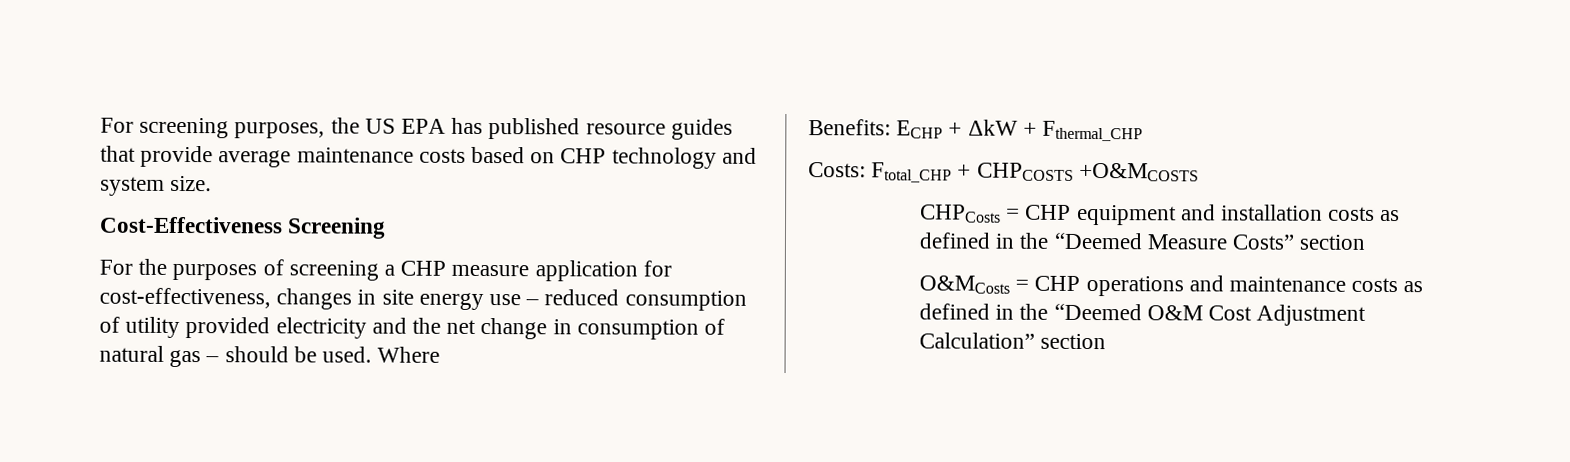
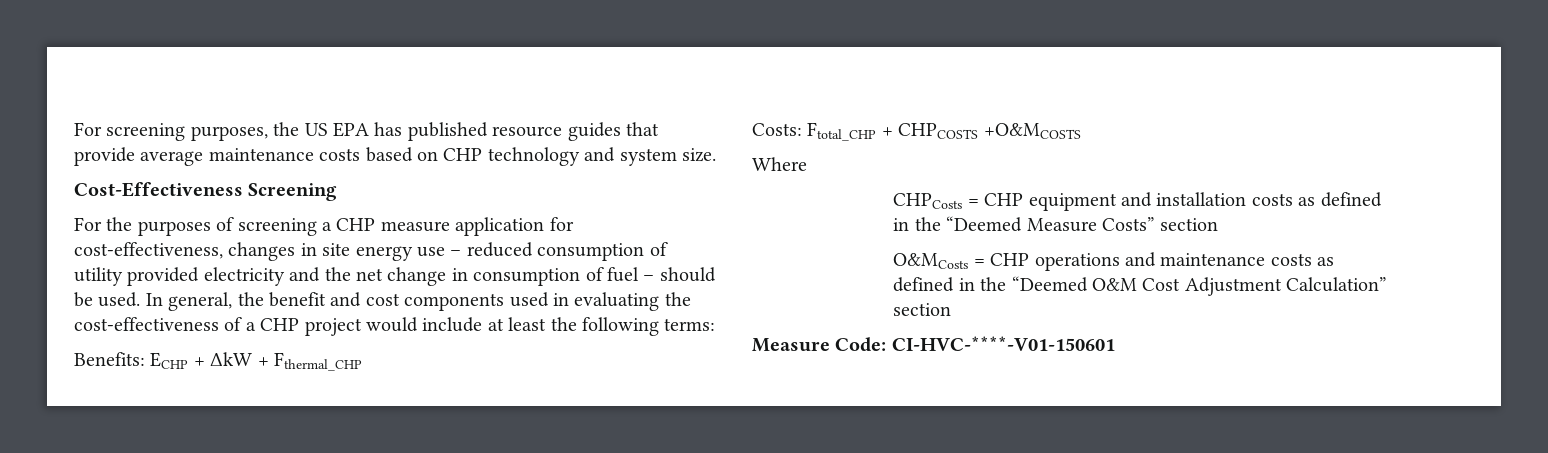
- For the purposes of screening a CHP measure application for cost-effectiveness, changes in site energy use – reduced consumption of utility provided electricity and the net change in consumption of natural gas – should be used.
+ For the purposes of screening a CHP measure application for cost-effectiveness, changes in site energy use – reduced consumption of utility provided electricity and the net change in consumption of fuel – should be used.
- Where
+ In general, the benefit and cost components used in evaluating the cost-effectiveness of a CHP project would include at least the following terms:
+ Where
+ Measure Code: CI-HVC-****-V01-150601

